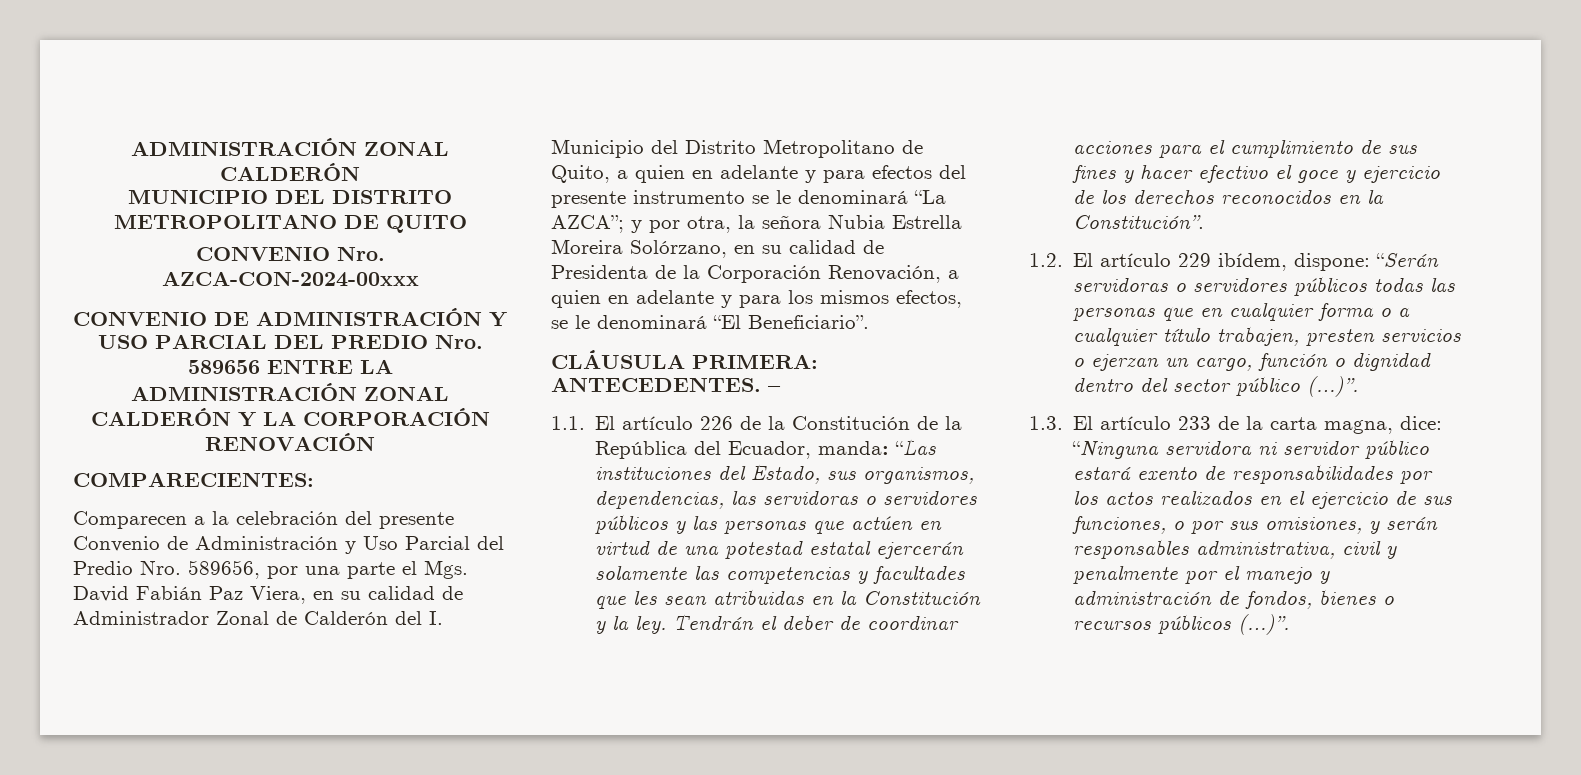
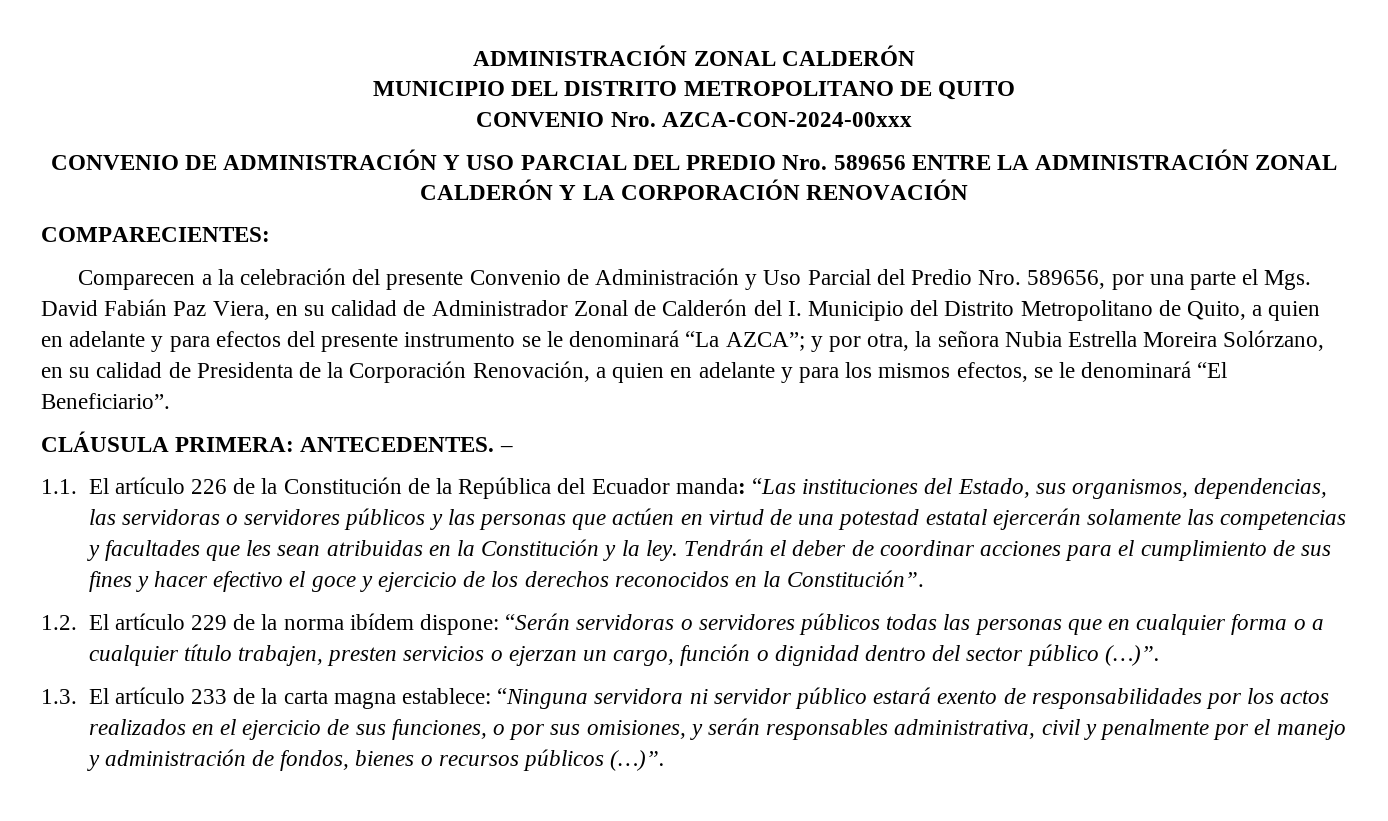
- 1.1. El artículo 226 de la Constitución de la República del Ecuador, manda: “Las instituciones del Estado, sus organismos, dependencias, las servidoras o servidores públicos y las personas que actúen en virtud de una potestad estatal ejercerán solamente las competencias y facultades que les sean atribuidas en la Constitución y la ley.
+ 1.1. El artículo 226 de la Constitución de la República del Ecuador manda: “Las instituciones del Estado, sus organismos, dependencias, las servidoras o servidores públicos y las personas que actúen en virtud de una potestad estatal ejercerán solamente las competencias y facultades que les sean atribuidas en la Constitución y la ley.
- 1.2. El artículo 229 ibídem, dispone: “Serán servidoras o servidores públicos todas las personas que en cualquier forma o a cualquier título trabajen, presten servicios o ejerzan un cargo, función o dignidad dentro del sector público (…)”.
+ 1.2. El artículo 229 de la norma ibídem dispone: “Serán servidoras o servidores públicos todas las personas que en cualquier forma o a cualquier título trabajen, presten servicios o ejerzan un cargo, función o dignidad dentro del sector público (…)”.
- 1.3. El artículo 233 de la carta magna, dice: “Ninguna servidora ni servidor público estará exento de responsabilidades por los actos realizados en el ejercicio de sus funciones, o por sus omisiones, y serán responsables administrativa, civil y penalmente por el manejo y administración de fondos, bienes o recursos públicos (…)”.
+ 1.3. El artículo 233 de la carta magna establece: “Ninguna servidora ni servidor público estará exento de responsabilidades por los actos realizados en el ejercicio de sus funciones, o por sus omisiones, y serán responsables administrativa, civil y penalmente por el manejo y administración de fondos, bienes o recursos públicos (…)”.

